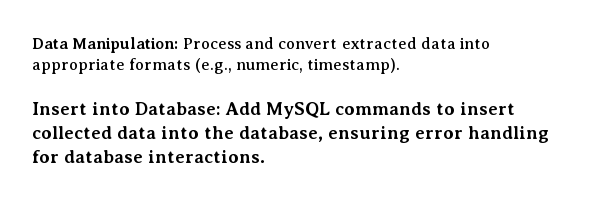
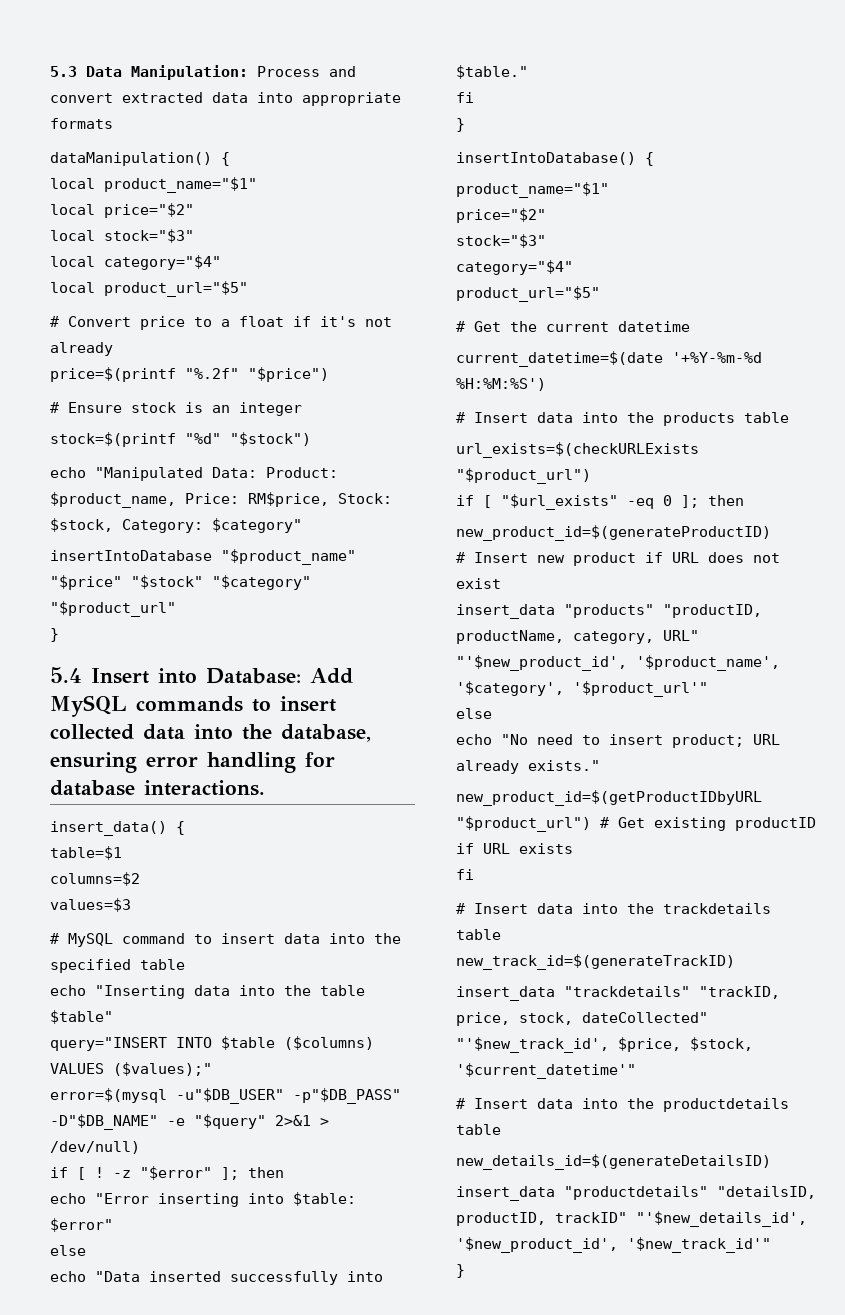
- Data Manipulation: Process and convert extracted data into appropriate formats (e.g., numeric, timestamp).
- Insert into Database: Add MySQL commands to insert collected data into the database, ensuring error handling for database interactions.
+ 5.3 Data Manipulation: Process and convert extracted data into appropriate formats
+ dataManipulation() {
+ local product_name="$1"
+ local price="$2"
+ local stock="$3"
+ local category="$4"
+ local product_url="$5"
+ # Convert price to a float if it's not already
+ price=$(printf "%.2f" "$price")
+ # Ensure stock is an integer
+ stock=$(printf "%d" "$stock")
+ echo "Manipulated Data: Product: $product_name, Price: RM$price, Stock: $stock, Category: $category"
+ insertIntoDatabase "$product_name" "$price" "$stock" "$category" "$product_url"
+ }
+ 5.4 Insert into Database: Add MySQL commands to insert collected data into the database, ensuring error handling for database interactions.
+ insert_data() {
+ table=$1
+ columns=$2
+ values=$3
+ # MySQL command to insert data into the specified table
+ echo "Inserting data into the table $table"
+ query="INSERT INTO $table ($columns) VALUES ($values);"
+ error=$(mysql -u"$DB_USER" -p"$DB_PASS" -D"$DB_NAME" -e "$query" 2>&1 > /dev/null)
+ if [ ! -z "$error" ]; then
+ echo "Error inserting into $table: $error"
+ else
+ echo "Data inserted successfully into $table."
+ fi
+ }
+ insertIntoDatabase() {
+ product_name="$1"
+ price="$2"
+ stock="$3"
+ category="$4"
+ product_url="$5"
+ # Get the current datetime
+ current_datetime=$(date '+%Y-%m-%d %H:%M:%S')
+ # Insert data into the products table
+ url_exists=$(checkURLExists "$product_url")
+ if [ "$url_exists" -eq 0 ]; then
+ new_product_id=$(generateProductID)
+ # Insert new product if URL does not exist
+ insert_data "products" "productID, productName, category, URL" "'$new_product_id', '$product_name', '$category', '$product_url'"
+ else
+ echo "No need to insert product; URL already exists."
+ new_product_id=$(getProductIDbyURL "$product_url") # Get existing productID if URL exists
+ fi
+ # Insert data into the trackdetails table
+ new_track_id=$(generateTrackID)
+ insert_data "trackdetails" "trackID, price, stock, dateCollected" "'$new_track_id', $price, $stock, '$current_datetime'"
+ # Insert data into the productdetails table
+ new_details_id=$(generateDetailsID)
+ insert_data "productdetails" "detailsID, productID, trackID" "'$new_details_id', '$new_product_id', '$new_track_id'"
+ }

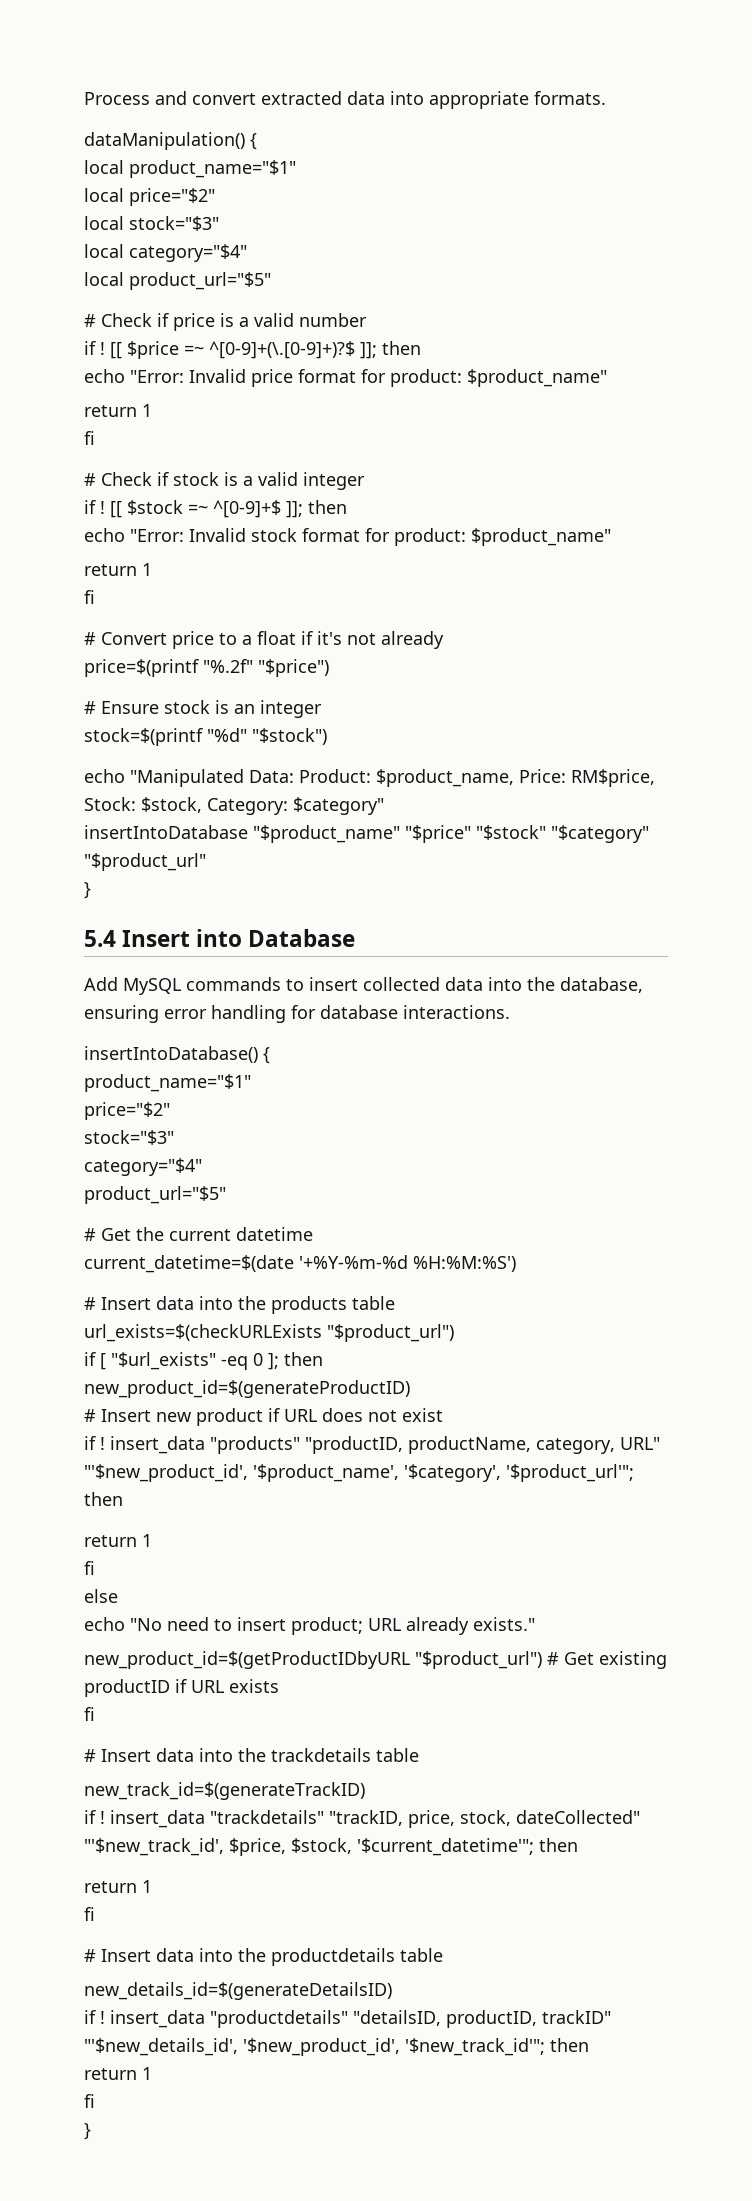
- 5.3 Data Manipulation: Process and convert extracted data into appropriate formats
+ Process and convert extracted data into appropriate formats.
+ # Check if price is a valid number
+ if ! [[ $price =~ ^[0-9]+(\.[0-9]+)?$ ]]; then
+ echo "Error: Invalid price format for product: $product_name"
+ return 1
+ fi
+ # Check if stock is a valid integer
+ if ! [[ $stock =~ ^[0-9]+$ ]]; then
+ echo "Error: Invalid stock format for product: $product_name"
+ return 1
+ fi
- 5.4 Insert into Database: Add MySQL commands to insert collected data into the database, ensuring error handling for database interactions.
+ 5.4 Insert into Database
+ Add MySQL commands to insert collected data into the database, ensuring error handling for database interactions.
- insert_data() {
- table=$1
- columns=$2
- values=$3
- # MySQL command to insert data into the specified table
- echo "Inserting data into the table $table"
- query="INSERT INTO $table ($columns) VALUES ($values);"
- error=$(mysql -u"$DB_USER" -p"$DB_PASS" -D"$DB_NAME" -e "$query" 2>&1 > /dev/null)
- if [ ! -z "$error" ]; then
- echo "Error inserting into $table: $error"
- else
- echo "Data inserted successfully into $table."
- fi
- }
- insert_data "products" "productID, productName, category, URL" "'$new_product_id', '$product_name', '$category', '$product_url'"
+ if ! insert_data "products" "productID, productName, category, URL" "'$new_product_id', '$product_name', '$category', '$product_url'"; then
+ return 1
+ fi
- insert_data "trackdetails" "trackID, price, stock, dateCollected" "'$new_track_id', $price, $stock, '$current_datetime'"
+ if ! insert_data "trackdetails" "trackID, price, stock, dateCollected" "'$new_track_id', $price, $stock, '$current_datetime'"; then
+ return 1
+ fi
- insert_data "productdetails" "detailsID, productID, trackID" "'$new_details_id', '$new_product_id', '$new_track_id'"
+ if ! insert_data "productdetails" "detailsID, productID, trackID" "'$new_details_id', '$new_product_id', '$new_track_id'"; then
+ return 1
+ fi

